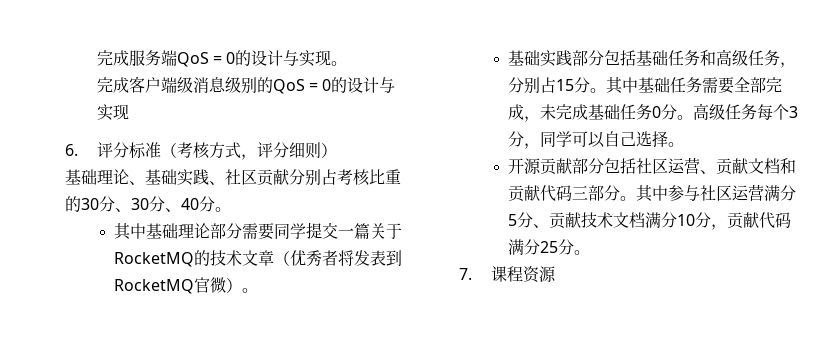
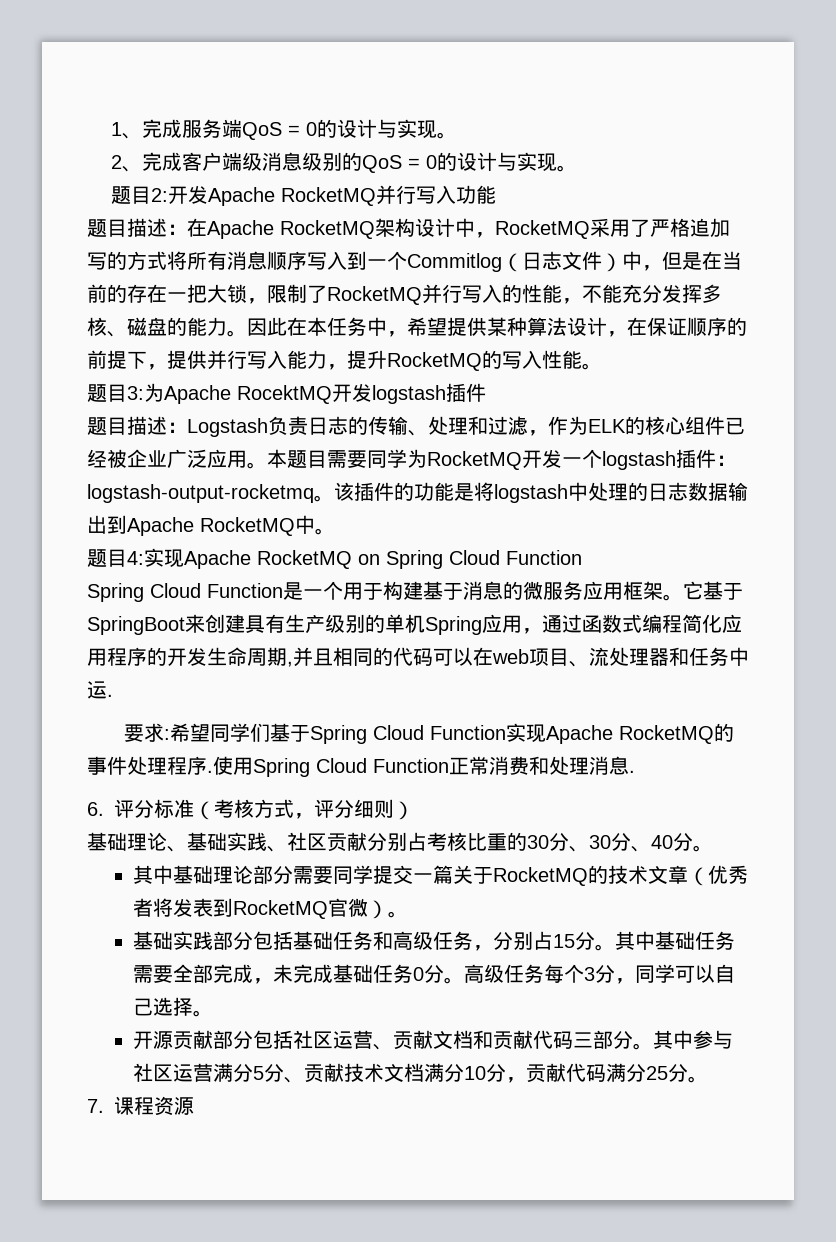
- 完成服务端QoS = 0的设计与实现。
+ 1、完成服务端QoS = 0的设计与实现。
- 完成客户端级消息级别的QoS = 0的设计与实现
+ 2、完成客户端级消息级别的QoS = 0的设计与实现。
+ 题目2:开发Apache RocketMQ并行写入功能
+ 题目描述：在Apache RocketMQ架构设计中，RocketMQ采用了严格追加写的方式将所有消息顺序写入到一个Commitlog（日志文件）中，但是在当前的存在一把大锁，限制了RocketMQ并行写入的性能，不能充分发挥多核、磁盘的能力。因此在本任务中，希望提供某种算法设计，在保证顺序的前提下，提供并行写入能力，提升RocketMQ的写入性能。
+ 题目3:为Apache RocektMQ开发logstash插件
+ 题目描述：Logstash负责日志的传输、处理和过滤，作为ELK的核心组件已经被企业广泛应用。本题目需要同学为RocketMQ开发一个logstash插件：logstash-output-rocketmq。该插件的功能是将logstash中处理的日志数据输出到Apache RocketMQ中。
+ 题目4:实现Apache RocketMQ on Spring Cloud Function
+ Spring Cloud Function是一个用于构建基于消息的微服务应用框架。它基于SpringBoot来创建具有生产级别的单机Spring应用，通过函数式编程简化应用程序的开发生命周期,并且相同的代码可以在web项目、流处理器和任务中运.
+ 要求:希望同学们基于Spring Cloud Function实现Apache RocketMQ的事件处理程序.使用Spring Cloud Function正常消费和处理消息.

